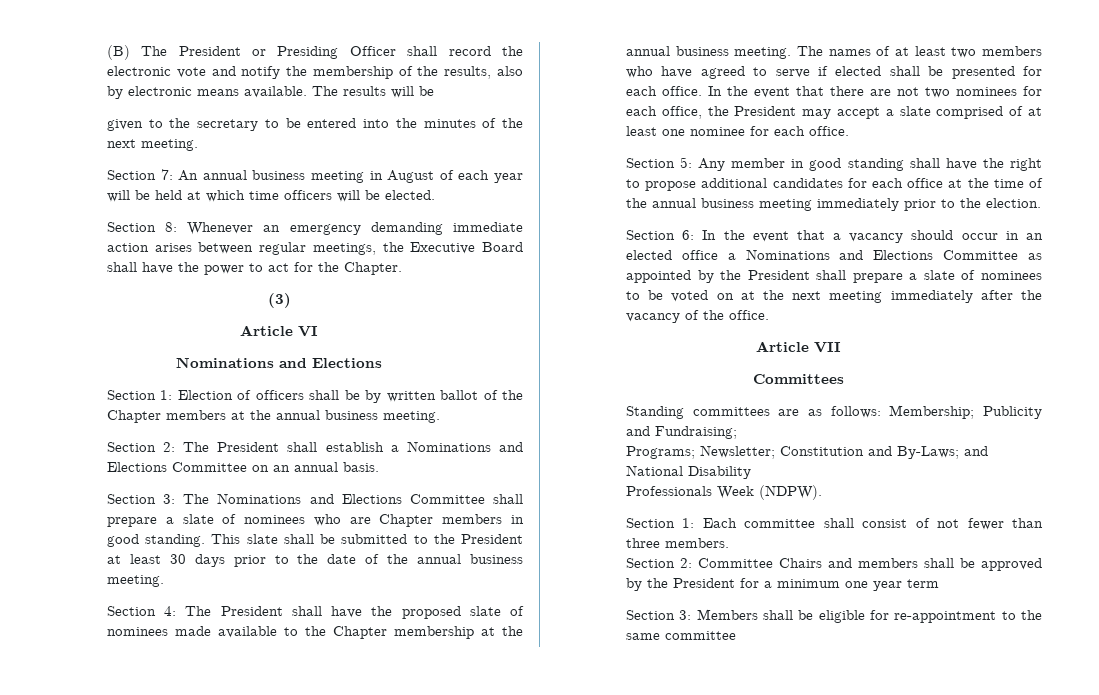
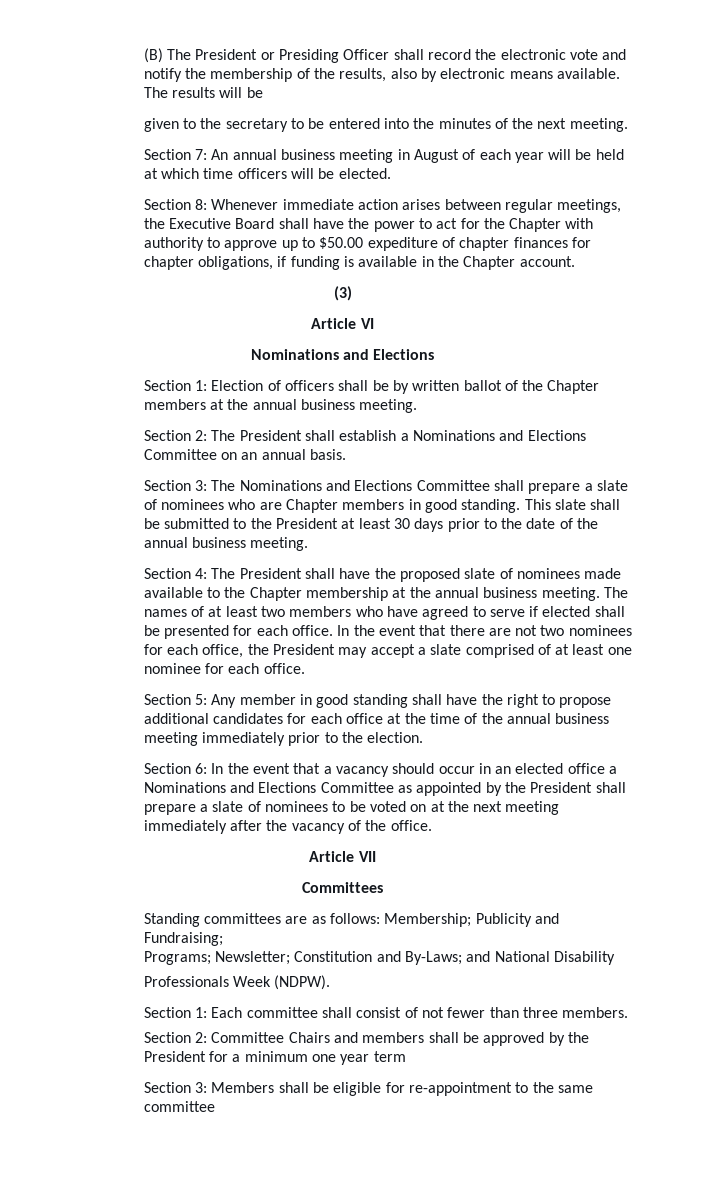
- Section 8: Whenever an emergency demanding immediate action arises between regular meetings, the Executive Board shall have the power to act for the Chapter.
+ Section 8: Whenever immediate action arises between regular meetings, the Executive Board shall have the power to act for the Chapter with authority to approve up to $50.00 expediture of chapter finances for chapter obligations, if funding is available in the Chapter account.

